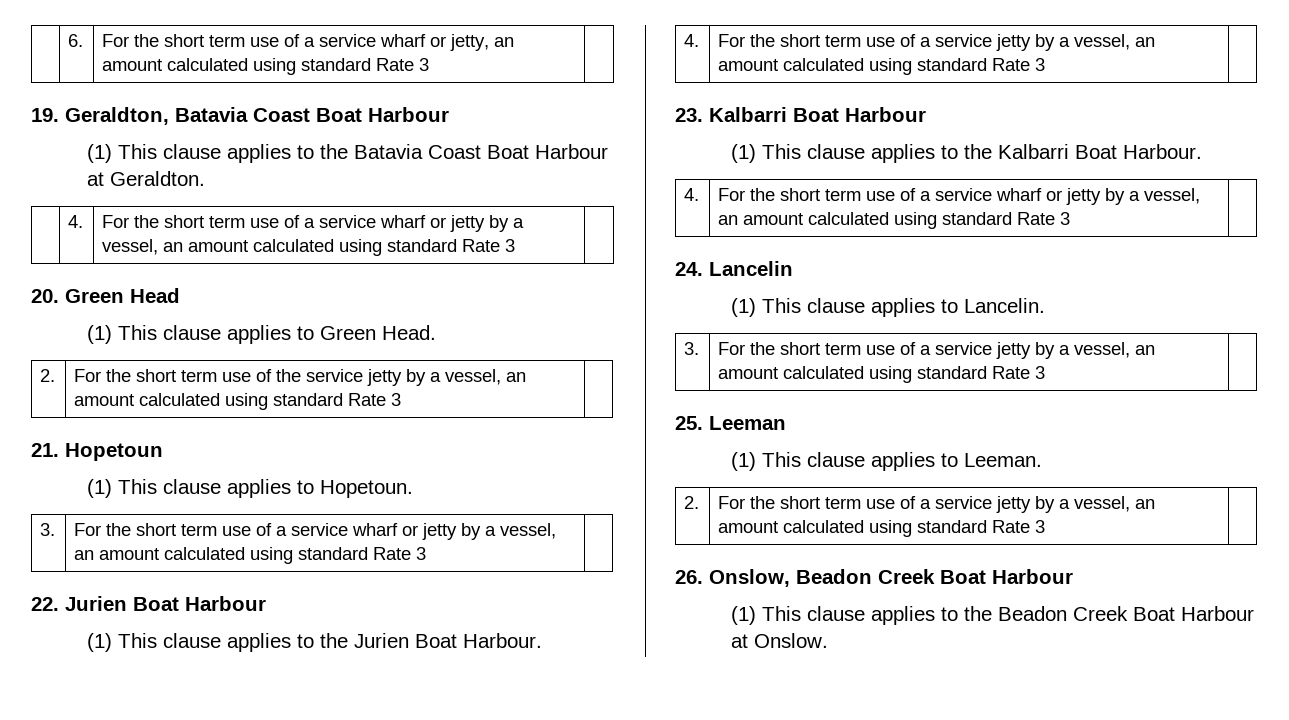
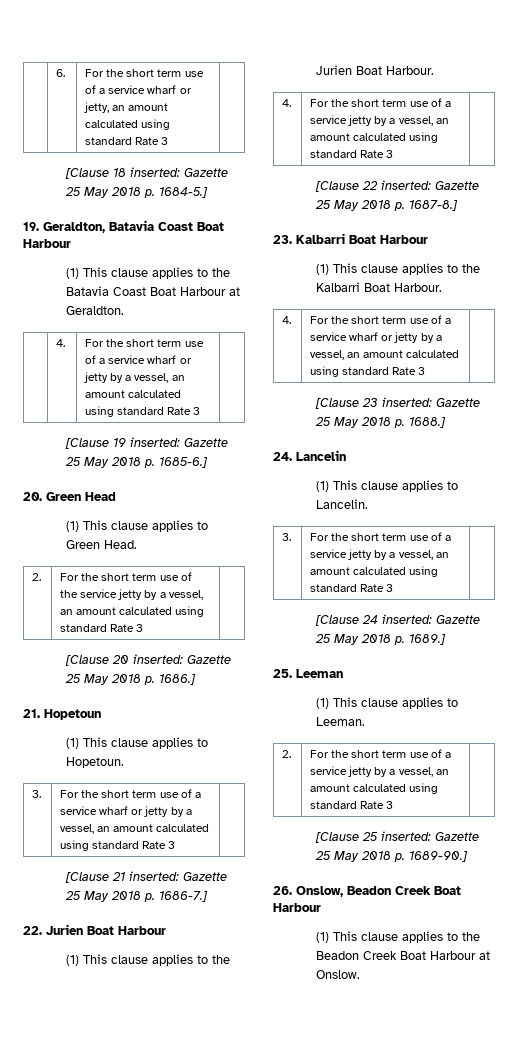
+ [Clause 18 inserted: Gazette 25 May 2018 p. 1684-5.]
+ [Clause 19 inserted: Gazette 25 May 2018 p. 1685-6.]
+ [Clause 20 inserted: Gazette 25 May 2018 p. 1686.]
+ [Clause 21 inserted: Gazette 25 May 2018 p. 1686-7.]
+ [Clause 22 inserted: Gazette 25 May 2018 p. 1687-8.]
+ [Clause 23 inserted: Gazette 25 May 2018 p. 1688.]
+ [Clause 24 inserted: Gazette 25 May 2018 p. 1689.]
+ [Clause 25 inserted: Gazette 25 May 2018 p. 1689-90.]

